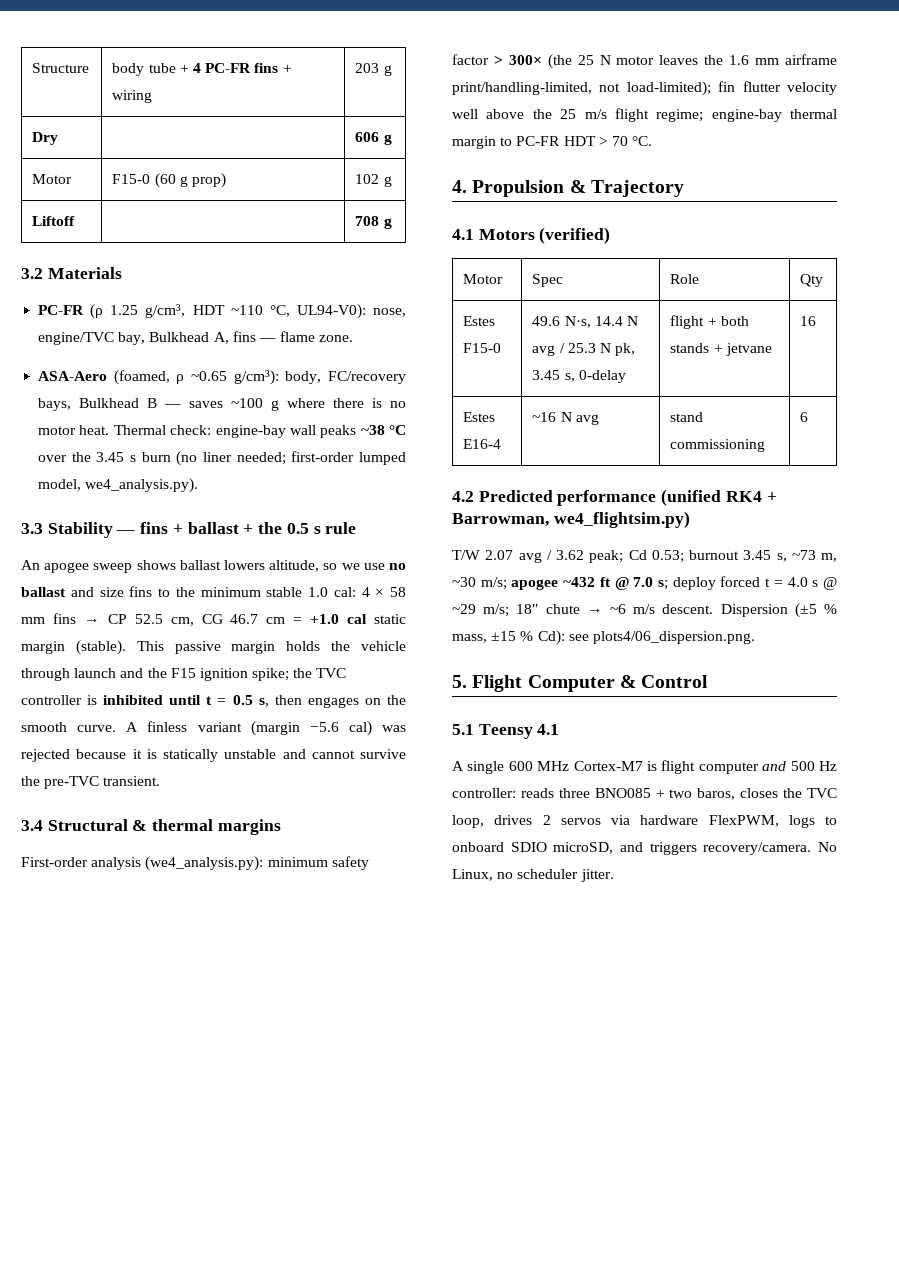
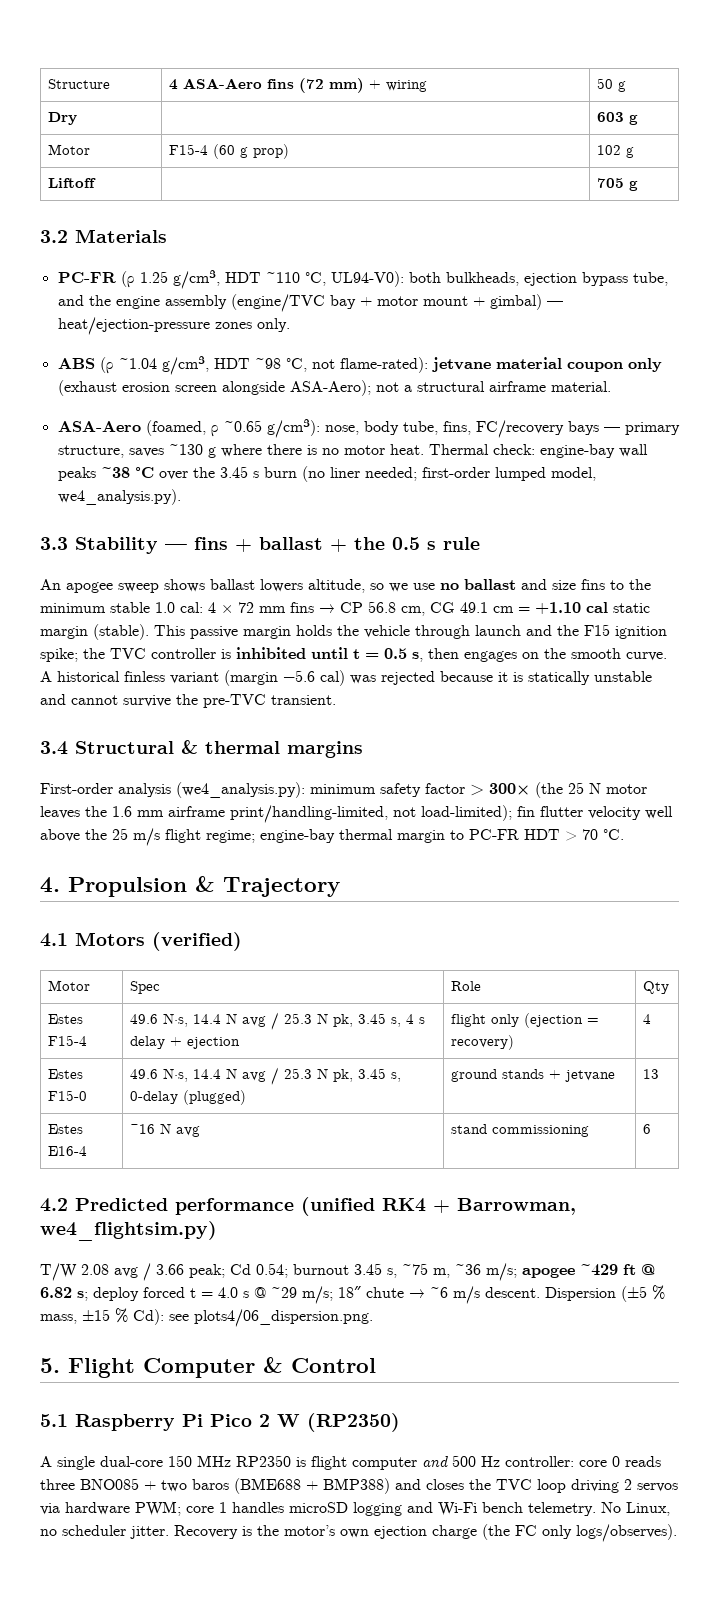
- Structure | body tube + 4 PC-FR fins + wiring | 203 g
+ Structure | 4 ASA-Aero fins (72 mm) + wiring | 50 g
- Dry | | 606 g
+ Dry | | 603 g
- Motor | F15-0 (60 g prop) | 102 g
+ Motor | F15-4 (60 g prop) | 102 g
- Liftoff | | 708 g
+ Liftoff | | 705 g
- PC-FR (ρ 1.25 g/cm³, HDT ~110 °C, UL94-V0): nose, engine/TVC bay, Bulkhead A, fins — flame zone.
+ PC-FR (ρ 1.25 g/cm³, HDT ~110 °C, UL94-V0): both bulkheads, ejection bypass tube, and the engine assembly (engine/TVC bay + motor mount + gimbal) — heat/ejection-pressure zones only.
+ ABS (ρ ~1.04 g/cm³, HDT ~98 °C, not flame-rated): jetvane material coupon only (exhaust erosion screen alongside ASA-Aero); not a structural airframe material.
- ASA-Aero (foamed, ρ ~0.65 g/cm³): body, FC/recovery bays, Bulkhead B — saves ~100 g where there is no motor heat.
+ ASA-Aero (foamed, ρ ~0.65 g/cm³): nose, body tube, fins, FC/recovery bays — primary structure, saves ~130 g where there is no motor heat.
- An apogee sweep shows ballast lowers altitude, so we use no ballast and size fins to the minimum stable 1.0 cal: 4 × 58 mm fins → CP 52.5 cm, CG 46.7 cm = +1.0 cal static margin (stable).
+ An apogee sweep shows ballast lowers altitude, so we use no ballast and size fins to the minimum stable 1.0 cal: 4 × 72 mm fins → CP 56.8 cm, CG 49.1 cm = +1.10 cal static margin (stable).
- A finless variant (margin −5.6 cal) was rejected because it is statically unstable and cannot survive the pre-TVC transient.
+ A historical finless variant (margin −5.6 cal) was rejected because it is statically unstable and cannot survive the pre-TVC transient.
+ Estes F15-4 | 49.6 N·s, 14.4 N avg / 25.3 N pk, 3.45 s, 4 s delay + ejection | flight only (ejection = recovery) | 4
- Estes F15-0 | 49.6 N·s, 14.4 N avg / 25.3 N pk, 3.45 s, 0-delay | flight + both stands + jetvane | 16
+ Estes F15-0 | 49.6 N·s, 14.4 N avg / 25.3 N pk, 3.45 s, 0-delay (plugged) | ground stands + jetvane | 13
- T/W 2.07 avg / 3.62 peak; Cd 0.53; burnout 3.45 s, ~73 m, ~30 m/s; apogee ~432 ft @ 7.0 s; deploy forced t = 4.0 s @ ~29 m/s; 18″ chute → ~6 m/s descent.
+ T/W 2.08 avg / 3.66 peak; Cd 0.54; burnout 3.45 s, ~75 m, ~36 m/s; apogee ~429 ft @ 6.82 s; deploy forced t = 4.0 s @ ~29 m/s; 18″ chute → ~6 m/s descent.
- 5.1 Teensy 4.1
- A single 600 MHz Cortex-M7 is flight computer and 500 Hz controller: reads three BNO085 + two baros, closes the TVC loop, drives 2 servos via hardware FlexPWM, logs to onboard SDIO microSD, and triggers recovery/camera.
+ 5.1 Raspberry Pi Pico 2 W (RP2350)
+ A single dual-core 150 MHz RP2350 is flight computer and 500 Hz controller: core 0 reads three BNO085 + two baros (BME688 + BMP388) and closes the TVC loop driving 2 servos via hardware PWM; core 1 handles microSD logging and Wi-Fi bench telemetry.
+ Recovery is the motor’s own ejection charge (the FC only logs/observes).

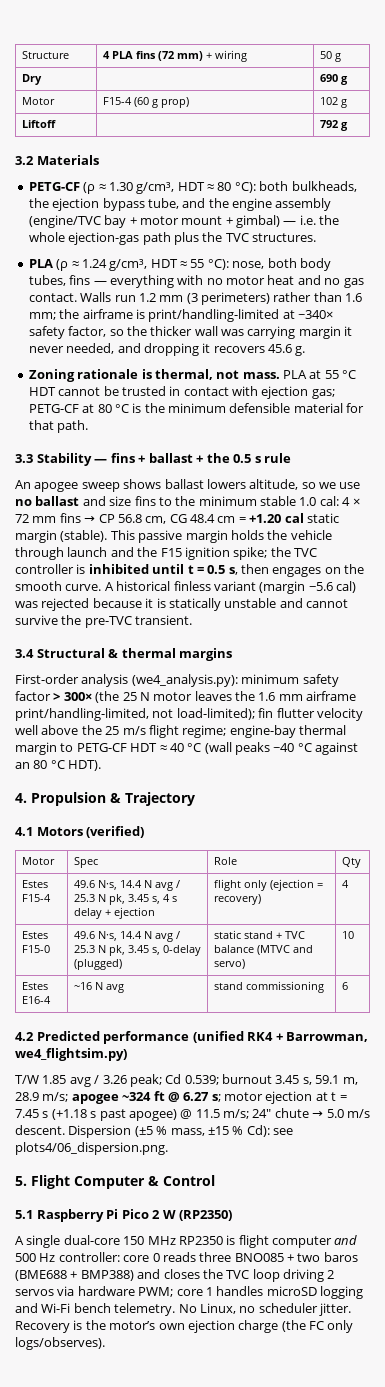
- Structure | 4 ASA-Aero fins (72 mm) + wiring | 50 g
+ Structure | 4 PLA fins (72 mm) + wiring | 50 g
- Dry | | 603 g
+ Dry | | 690 g
- Liftoff | | 705 g
+ Liftoff | | 792 g
- PC-FR (ρ 1.25 g/cm³, HDT ~110 °C, UL94-V0): both bulkheads, ejection bypass tube, and the engine assembly (engine/TVC bay + motor mount + gimbal) — heat/ejection-pressure zones only.
- ABS (ρ ~1.04 g/cm³, HDT ~98 °C, not flame-rated): jetvane material coupon only (exhaust erosion screen alongside ASA-Aero); not a structural airframe material.
- ASA-Aero (foamed, ρ ~0.65 g/cm³): nose, body tube, fins, FC/recovery bays — primary structure, saves ~130 g where there is no motor heat. Thermal check: engine-bay wall peaks ~38 °C over the 3.45 s burn (no liner needed; first-order lumped model, we4_analysis.py).
+ PETG-CF (ρ ≈ 1.30 g/cm³, HDT ≈ 80 °C): both bulkheads, the ejection bypass tube, and the engine assembly (engine/TVC bay + motor mount + gimbal) — i.e. the whole ejection-gas path plus the TVC structures.
+ PLA (ρ ≈ 1.24 g/cm³, HDT ≈ 55 °C): nose, both body tubes, fins — everything with no motor heat and no gas contact. Walls run 1.2 mm (3 perimeters) rather than 1.6 mm; the airframe is print/handling-limited at ~340× safety factor, so the thicker wall was carrying margin it never needed, and dropping it recovers 45.6 g.
+ Zoning rationale is thermal, not mass. PLA at 55 °C HDT cannot be trusted in contact with ejection gas; PETG-CF at 80 °C is the minimum defensible material for that path.
- An apogee sweep shows ballast lowers altitude, so we use no ballast and size fins to the minimum stable 1.0 cal: 4 × 72 mm fins → CP 56.8 cm, CG 49.1 cm = +1.10 cal static margin (stable).
+ An apogee sweep shows ballast lowers altitude, so we use no ballast and size fins to the minimum stable 1.0 cal: 4 × 72 mm fins → CP 56.8 cm, CG 48.4 cm = +1.20 cal static margin (stable).
- First-order analysis (we4_analysis.py): minimum safety factor > 300× (the 25 N motor leaves the 1.6 mm airframe print/handling-limited, not load-limited); fin flutter velocity well above the 25 m/s flight regime; engine-bay thermal margin to PC-FR HDT > 70 °C.
+ First-order analysis (we4_analysis.py): minimum safety factor > 300× (the 25 N motor leaves the 1.6 mm airframe print/handling-limited, not load-limited); fin flutter velocity well above the 25 m/s flight regime; engine-bay thermal margin to PETG-CF HDT ≈ 40 °C (wall peaks ~40 °C against an 80 °C HDT).
- Estes F15-0 | 49.6 N·s, 14.4 N avg / 25.3 N pk, 3.45 s, 0-delay (plugged) | ground stands + jetvane | 13
+ Estes F15-0 | 49.6 N·s, 14.4 N avg / 25.3 N pk, 3.45 s, 0-delay (plugged) | static stand + TVC balance (MTVC and servo) | 10
- T/W 2.08 avg / 3.66 peak; Cd 0.54; burnout 3.45 s, ~75 m, ~36 m/s; apogee ~429 ft @ 6.82 s; deploy forced t = 4.0 s @ ~29 m/s; 18″ chute → ~6 m/s descent.
+ T/W 1.85 avg / 3.26 peak; Cd 0.539; burnout 3.45 s, 59.1 m, 28.9 m/s; apogee ~324 ft @ 6.27 s; motor ejection at t = 7.45 s (+1.18 s past apogee) @ 11.5 m/s; 24″ chute → 5.0 m/s descent.

